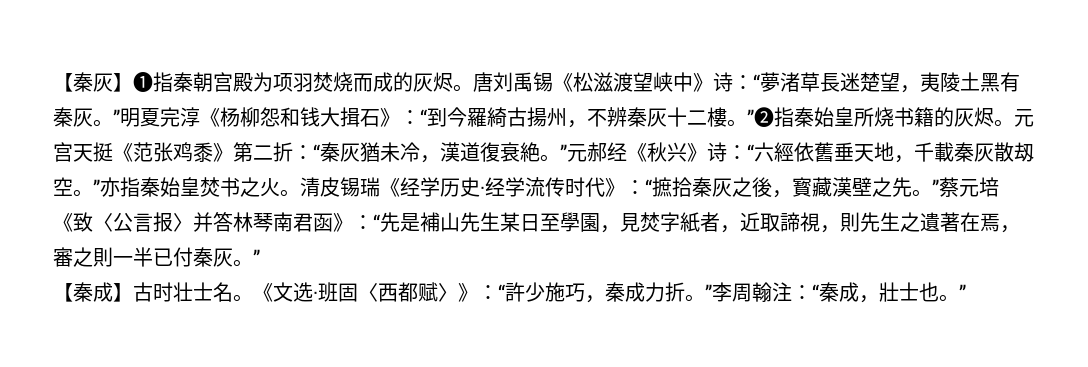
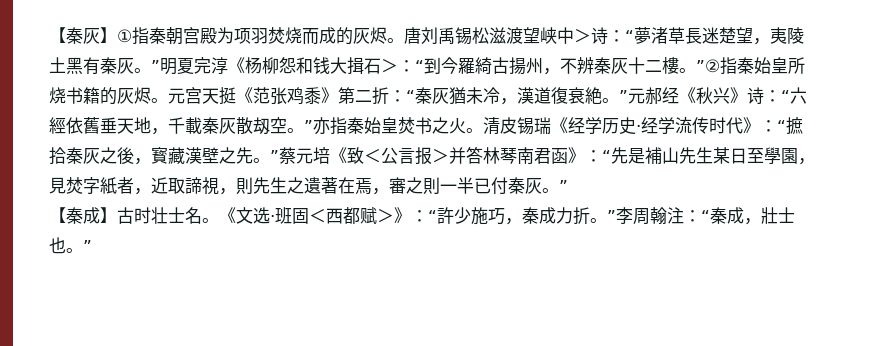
- 【秦灰】❶指秦朝宫殿为项羽焚烧而成的灰烬。
+ 【秦灰】①指秦朝宫殿为项羽焚烧而成的灰烬。
- 唐刘禹锡《松滋渡望峡中》诗：“夢渚草長迷楚望，夷陵土黑有秦灰。”明夏完淳《杨柳怨和钱大揖石》：“到今羅綺古揚州，不辨秦灰十二樓。”❷指秦始皇所烧书籍的灰烬。
+ 唐刘禹锡松滋渡望峡中＞诗：“夢渚草長迷楚望，夷陵土黑有秦灰。”明夏完淳《杨柳怨和钱大揖石＞：“到今羅綺古揚州，不辨秦灰十二樓。”②指秦始皇所烧书籍的灰烬。
- 清皮锡瑞《经学历史·经学流传时代》：“摭拾秦灰之後，寳藏漢壁之先。”蔡元培《致〈公言报〉并答林琴南君函》：“先是補山先生某日至學園，見焚字紙者，近取諦視，則先生之遺著在焉，審之則一半已付秦灰。”
+ 清皮锡瑞《经学历史·经学流传时代》：“摭拾秦灰之後，寳藏漢壁之先。”蔡元培《致＜公言报＞并答林琴南君函》：“先是補山先生某日至學園，見焚字紙者，近取諦視，則先生之遺著在焉，審之則一半已付秦灰。”
- 《文选·班固〈西都赋〉》：“許少施巧，秦成力折。”李周翰注：“秦成，壯士也。”
+ 《文选·班固＜西都赋＞》：“許少施巧，秦成力折。”李周翰注：“秦成，壯士也。”

